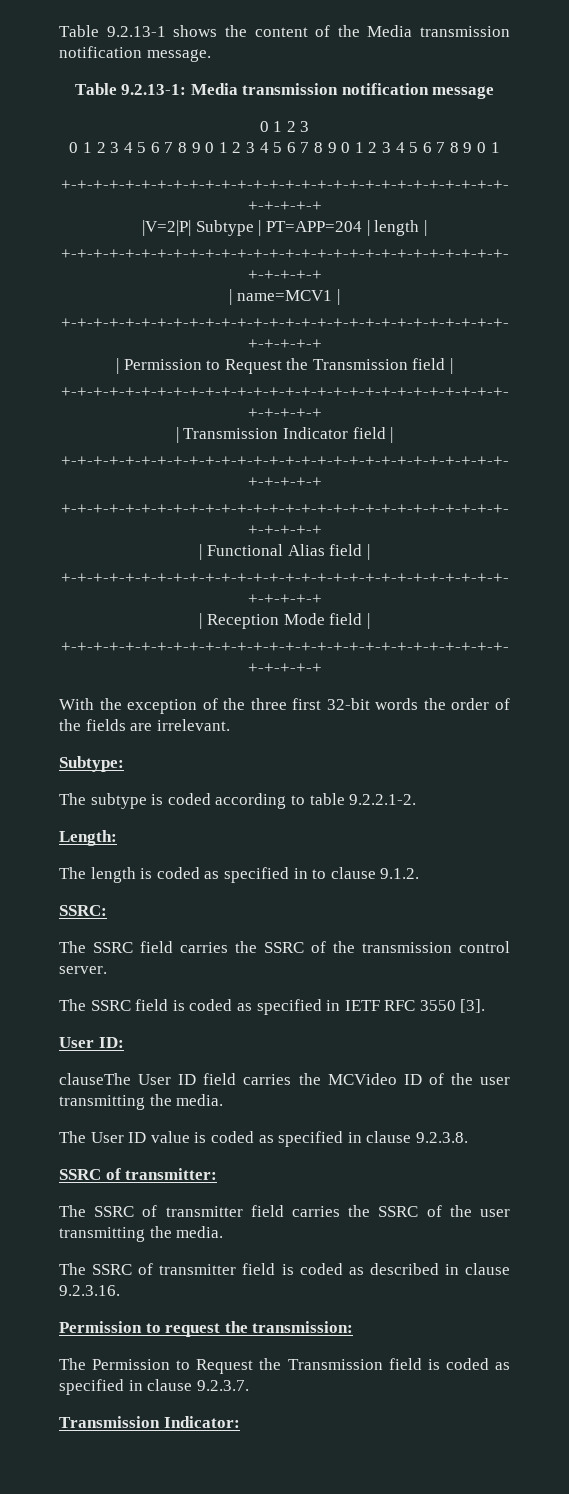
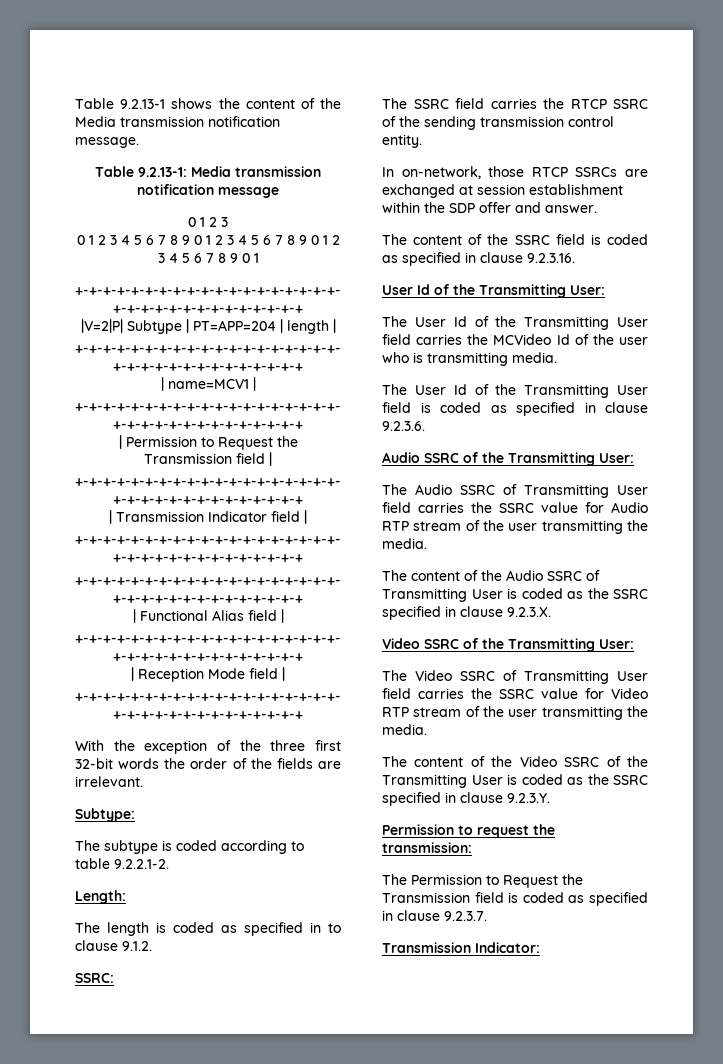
- The SSRC field carries the SSRC of the transmission control server.
- The SSRC field is coded as specified in IETF RFC 3550 [3].
- User ID:
- clauseThe User ID field carries the MCVideo ID of the user transmitting the media.
- The User ID value is coded as specified in clause 9.2.3.8.
- SSRC of transmitter:
- The SSRC of transmitter field carries the SSRC of the user transmitting the media.
- The SSRC of transmitter field is coded as described in clause 9.2.3.16.
+ The SSRC field carries the RTCP SSRC of the sending transmission control entity.
+ In on-network, those RTCP SSRCs are exchanged at session establishment within the SDP offer and answer.
+ The content of the SSRC field is coded as specified in clause 9.2.3.16.
+ User Id of the Transmitting User:
+ The User Id of the Transmitting User field carries the MCVideo Id of the user who is transmitting media.
+ The User Id of the Transmitting User field is coded as specified in clause 9.2.3.6.
+ Audio SSRC of the Transmitting User:
+ The Audio SSRC of Transmitting User field carries the SSRC value for Audio RTP stream of the user transmitting the media.
+ The content of the Audio SSRC of Transmitting User is coded as the SSRC specified in clause 9.2.3.X.
+ Video SSRC of the Transmitting User:
+ The Video SSRC of Transmitting User field carries the SSRC value for Video RTP stream of the user transmitting the media.
+ The content of the Video SSRC of the Transmitting User is coded as the SSRC specified in clause 9.2.3.Y.

